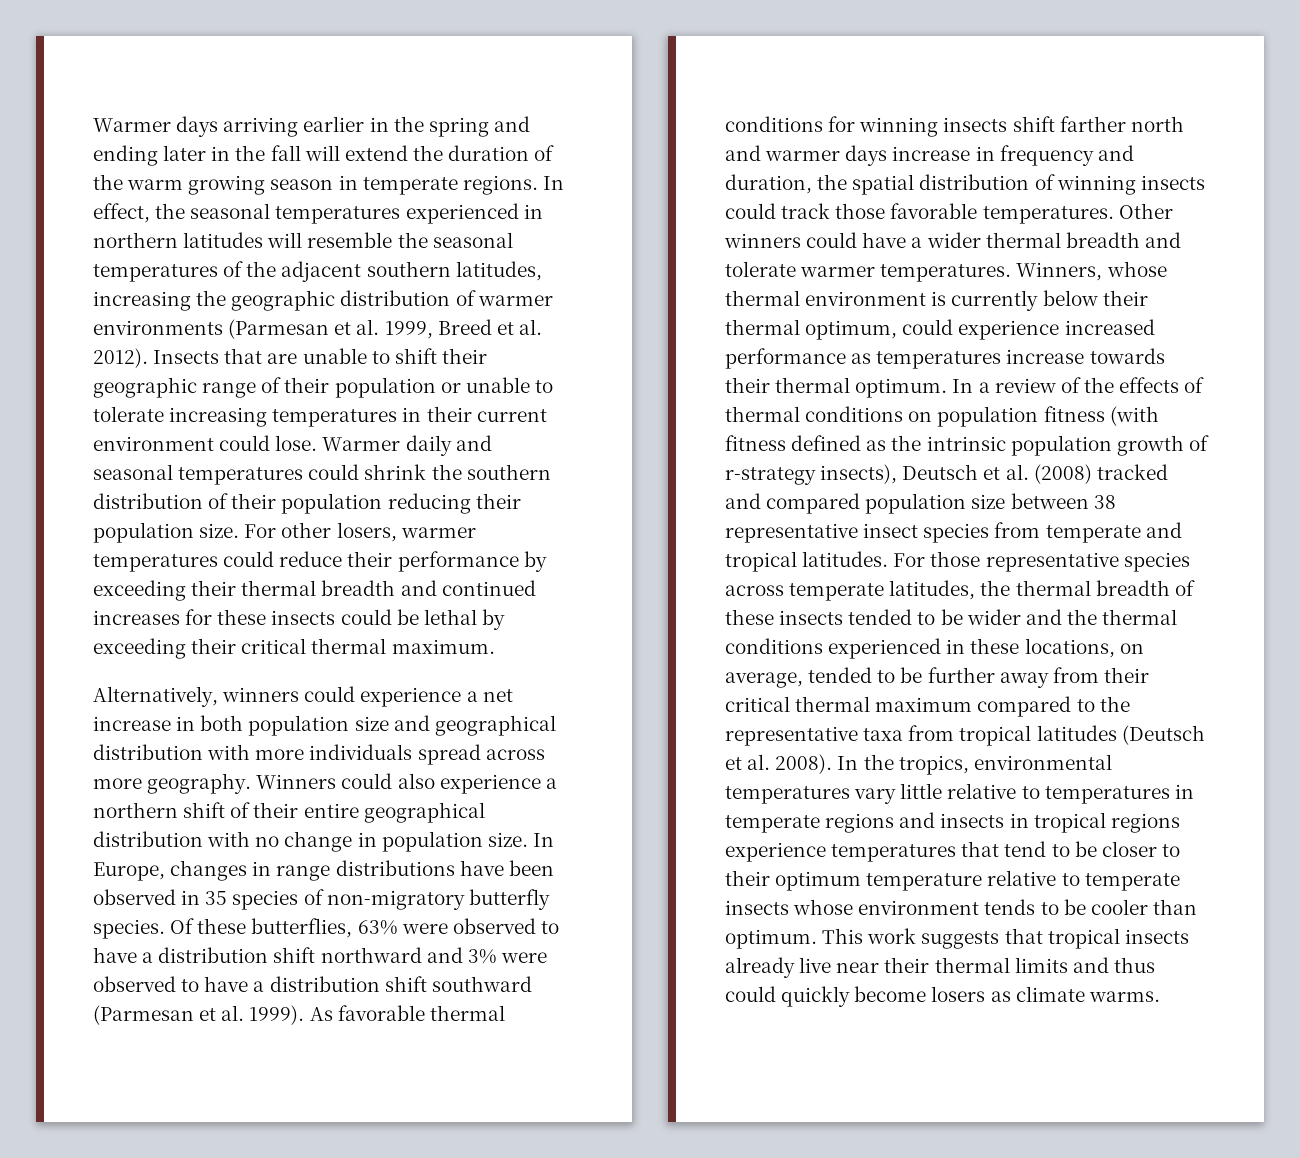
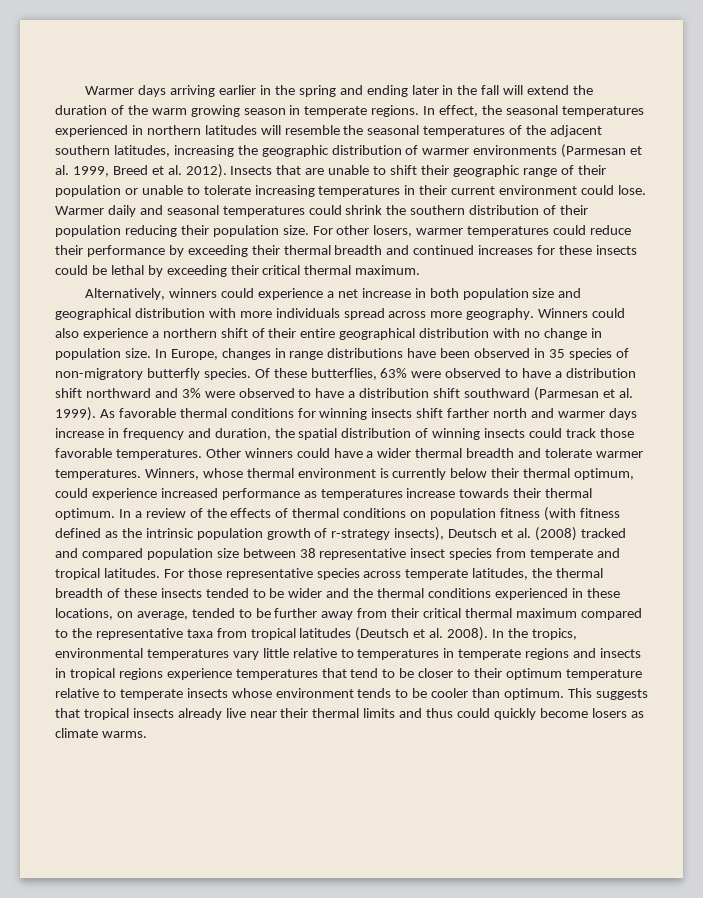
- This work suggests that tropical insects already live near their thermal limits and thus could quickly become losers as climate warms.
+ This suggests that tropical insects already live near their thermal limits and thus could quickly become losers as climate warms.

